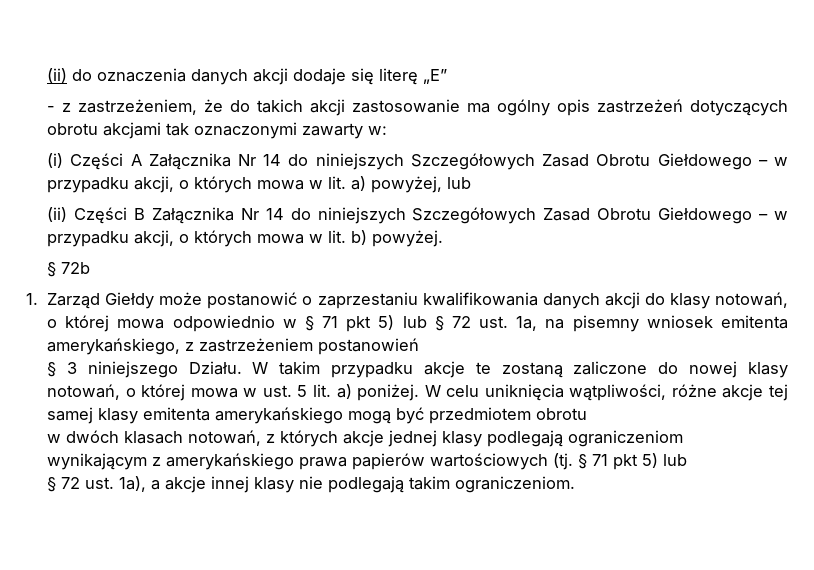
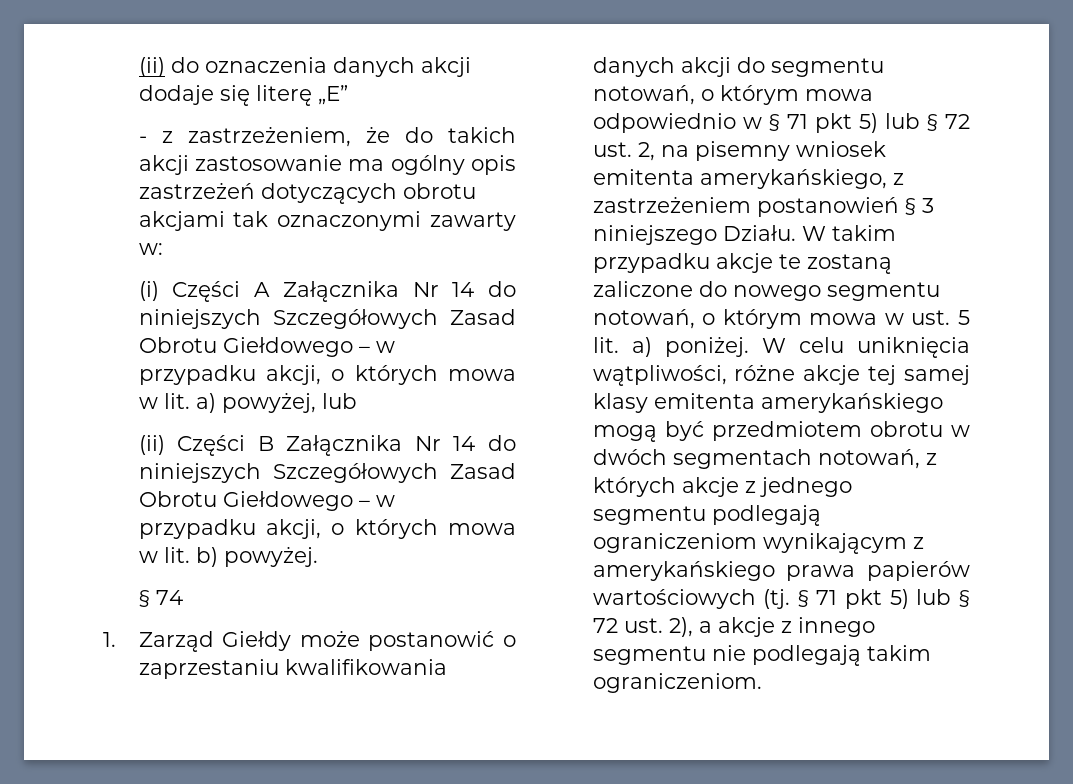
- § 72b
+ § 74
- 1. Zarząd Giełdy może postanowić o zaprzestaniu kwalifikowania danych akcji do klasy notowań, o której mowa odpowiednio w § 71 pkt 5) lub § 72 ust. 1a, na pisemny wniosek emitenta amerykańskiego, z zastrzeżeniem postanowień
- § 3 niniejszego Działu.
+ 1. Zarząd Giełdy może postanowić o zaprzestaniu kwalifikowania danych akcji do segmentu notowań, o którym mowa odpowiednio w § 71 pkt 5) lub § 72 ust. 2, na pisemny wniosek emitenta amerykańskiego, z zastrzeżeniem postanowień § 3 niniejszego Działu.
- W takim przypadku akcje te zostaną zaliczone do nowej klasy notowań, o której mowa w ust. 5 lit. a) poniżej.
+ W takim przypadku akcje te zostaną zaliczone do nowego segmentu notowań, o którym mowa w ust. 5 lit. a) poniżej.
- W celu uniknięcia wątpliwości, różne akcje tej samej klasy emitenta amerykańskiego mogą być przedmiotem obrotu
- w dwóch klasach notowań, z których akcje jednej klasy podlegają ograniczeniom wynikającym z amerykańskiego prawa papierów wartościowych (tj. § 71 pkt 5) lub
- § 72 ust. 1a), a akcje innej klasy nie podlegają takim ograniczeniom.
+ W celu uniknięcia wątpliwości, różne akcje tej samej klasy emitenta amerykańskiego mogą być przedmiotem obrotu w dwóch segmentach notowań, z których akcje z jednego segmentu podlegają ograniczeniom wynikającym z amerykańskiego prawa papierów wartościowych (tj. § 71 pkt 5) lub § 72 ust. 2), a akcje z innego segmentu nie podlegają takim ograniczeniom.

